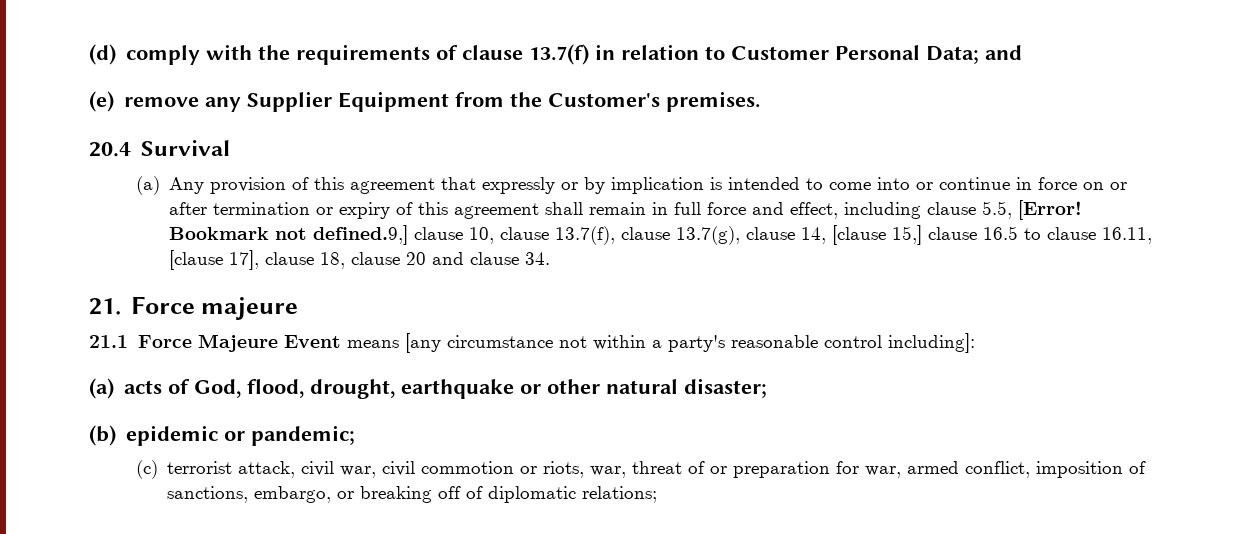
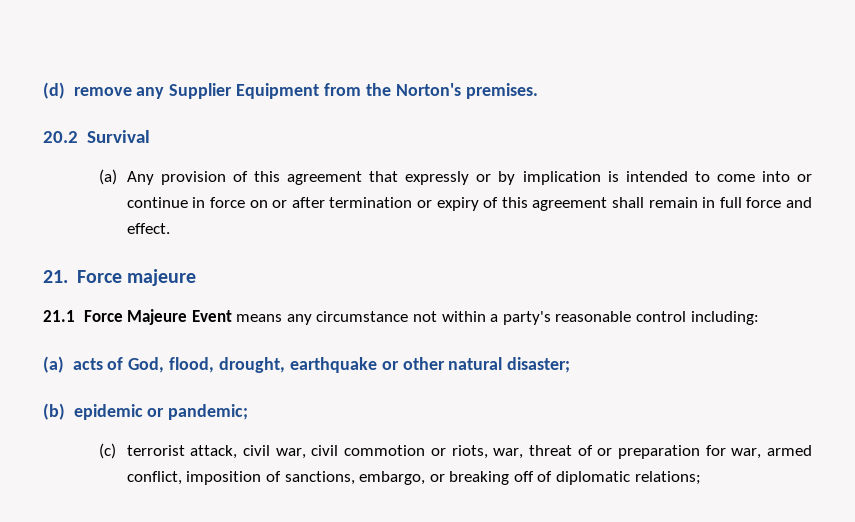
- (d) comply with the requirements of clause 13.7(f) in relation to Customer Personal Data; and
- (e) remove any Supplier Equipment from the Customer's premises.
+ (d) remove any Supplier Equipment from the Norton's premises.
- 20.4 Survival
+ 20.2 Survival
- (a) Any provision of this agreement that expressly or by implication is intended to come into or continue in force on or after termination or expiry of this agreement shall remain in full force and effect, including clause 5.5, [Error! Bookmark not defined.9,] clause 10, clause 13.7(f), clause 13.7(g), clause 14, [clause 15,] clause 16.5 to clause 16.11, [clause 17], clause 18, clause 20 and clause 34.
+ (a) Any provision of this agreement that expressly or by implication is intended to come into or continue in force on or after termination or expiry of this agreement shall remain in full force and effect.
- 21.1 Force Majeure Event means [any circumstance not within a party's reasonable control including]:
+ 21.1 Force Majeure Event means any circumstance not within a party's reasonable control including:

